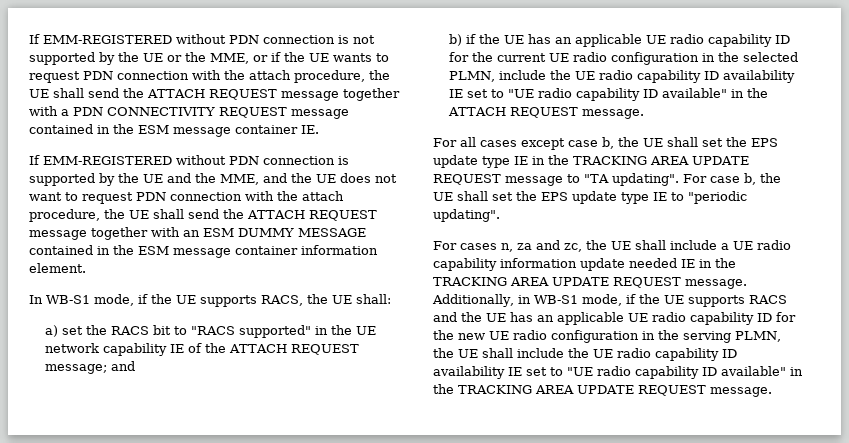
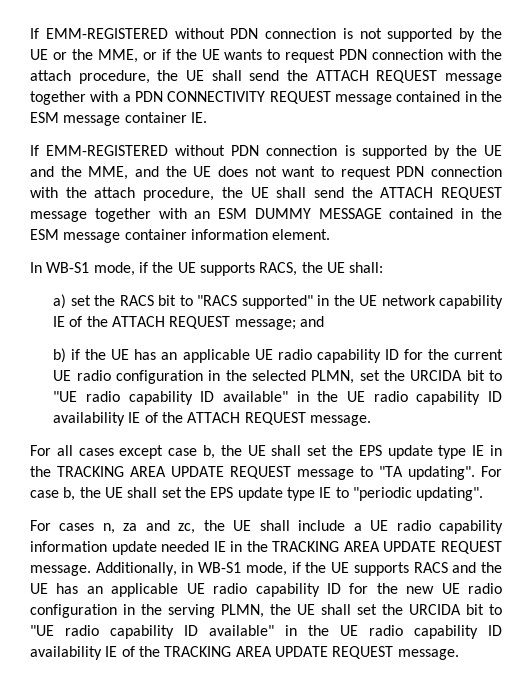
- b) if the UE has an applicable UE radio capability ID for the current UE radio configuration in the selected PLMN, include the UE radio capability ID availability IE set to "UE radio capability ID available" in the ATTACH REQUEST message.
+ b) if the UE has an applicable UE radio capability ID for the current UE radio configuration in the selected PLMN, set the URCIDA bit to "UE radio capability ID available" in the UE radio capability ID availability IE of the ATTACH REQUEST message.
- Additionally, in WB-S1 mode, if the UE supports RACS and the UE has an applicable UE radio capability ID for the new UE radio configuration in the serving PLMN, the UE shall include the UE radio capability ID availability IE set to "UE radio capability ID available" in the TRACKING AREA UPDATE REQUEST message.
+ Additionally, in WB-S1 mode, if the UE supports RACS and the UE has an applicable UE radio capability ID for the new UE radio configuration in the serving PLMN, the UE shall set the URCIDA bit to "UE radio capability ID available" in the UE radio capability ID availability IE of the TRACKING AREA UPDATE REQUEST message.

